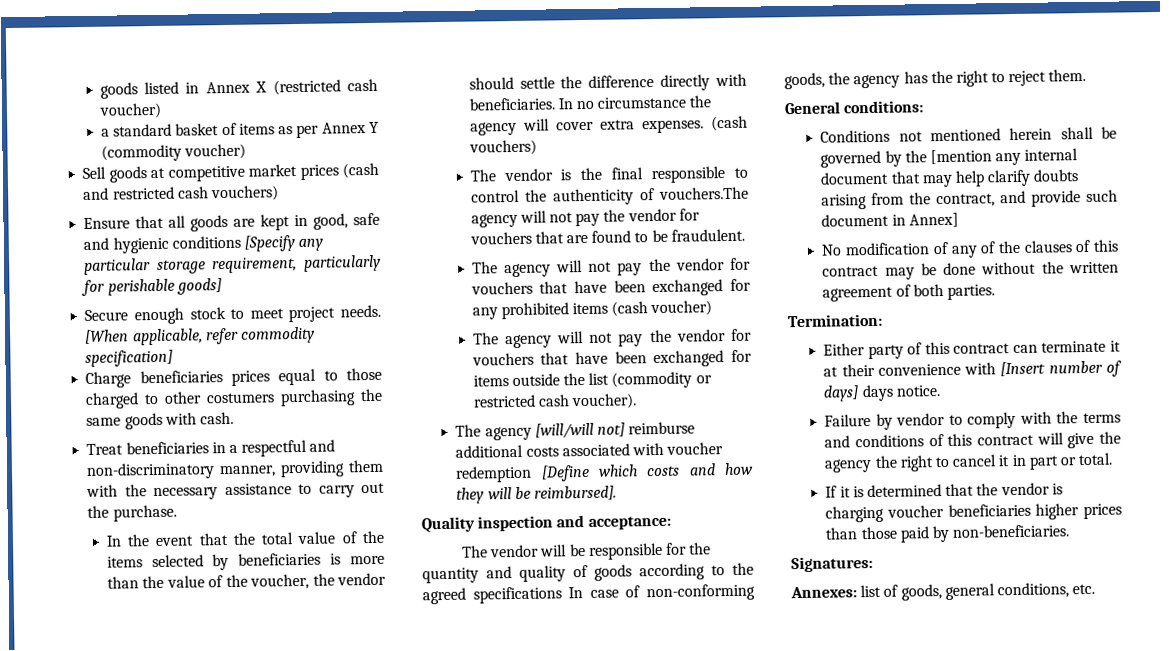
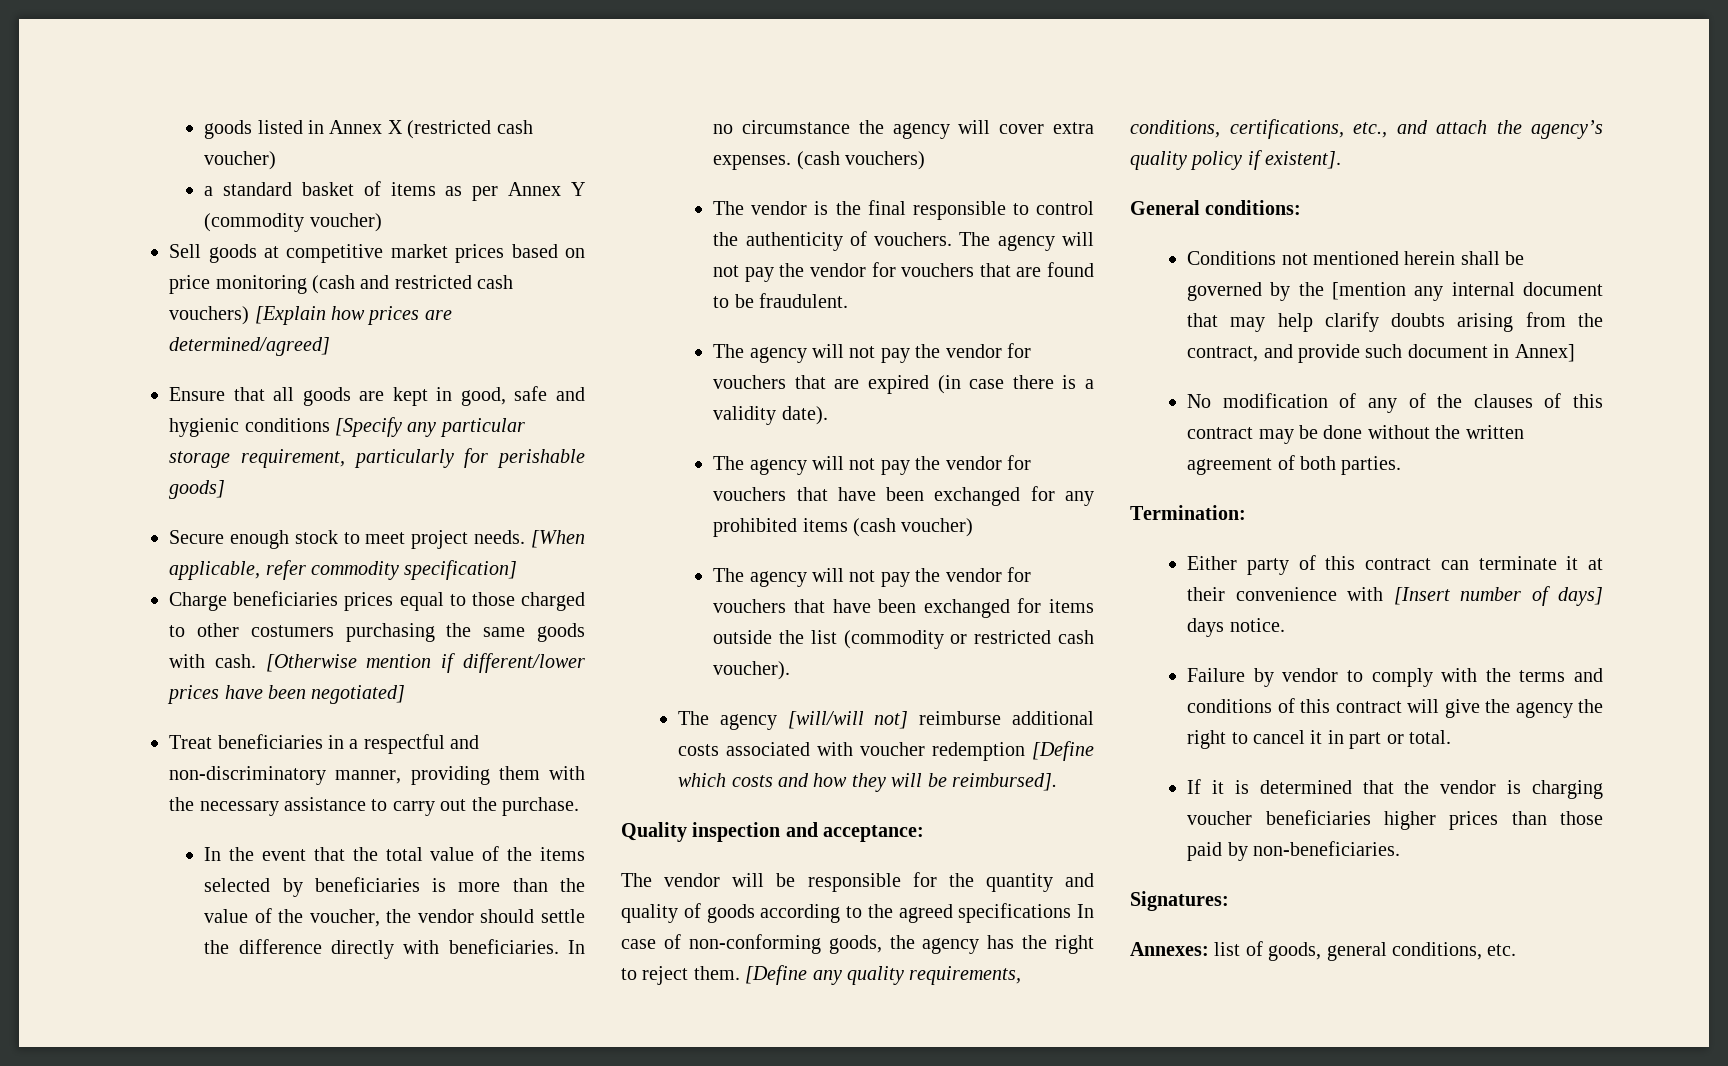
- Sell goods at competitive market prices (cash and restricted cash vouchers)
+ Sell goods at competitive market prices based on price monitoring (cash and restricted cash vouchers) [Explain how prices are determined/agreed]
+ [Otherwise mention if different/lower prices have been negotiated]
- The vendor is the final responsible to control the authenticity of vouchers.The agency will not pay the vendor for vouchers that are found to be fraudulent.
+ The vendor is the final responsible to control the authenticity of vouchers. The agency will not pay the vendor for vouchers that are found to be fraudulent.
+ The agency will not pay the vendor for vouchers that are expired (in case there is a validity date).
+ [Define any quality requirements, conditions, certifications, etc., and attach the agency’s quality policy if existent].

